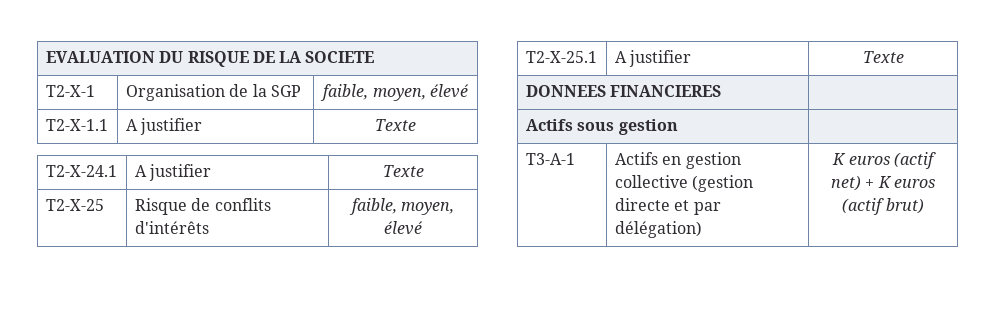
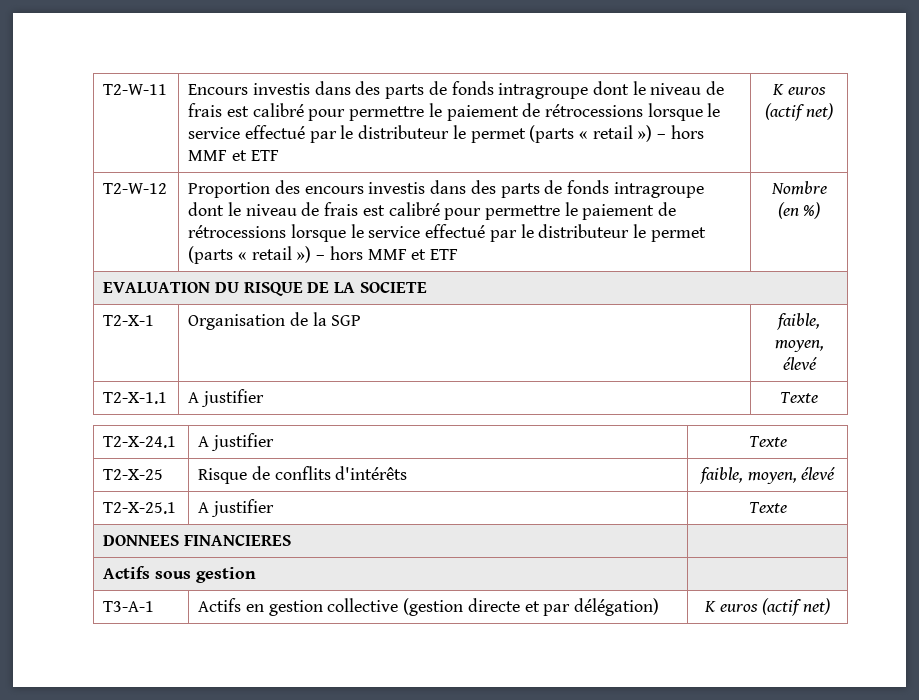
+ T2-W-11 | Encours investis dans des parts de fonds intragroupe dont le niveau de frais est calibré pour permettre le paiement de rétrocessions lorsque le service effectué par le distributeur le permet (parts « retail ») – hors MMF et ETF | K euros (actif net)
+ T2-W-12 | Proportion des encours investis dans des parts de fonds intragroupe dont le niveau de frais est calibré pour permettre le paiement de rétrocessions lorsque le service effectué par le distributeur le permet (parts « retail ») – hors MMF et ETF | Nombre (en %)
- T3-A-1 | Actifs en gestion collective (gestion directe et par délégation) | K euros (actif net) + K euros (actif brut)
+ T3-A-1 | Actifs en gestion collective (gestion directe et par délégation) | K euros (actif net)

